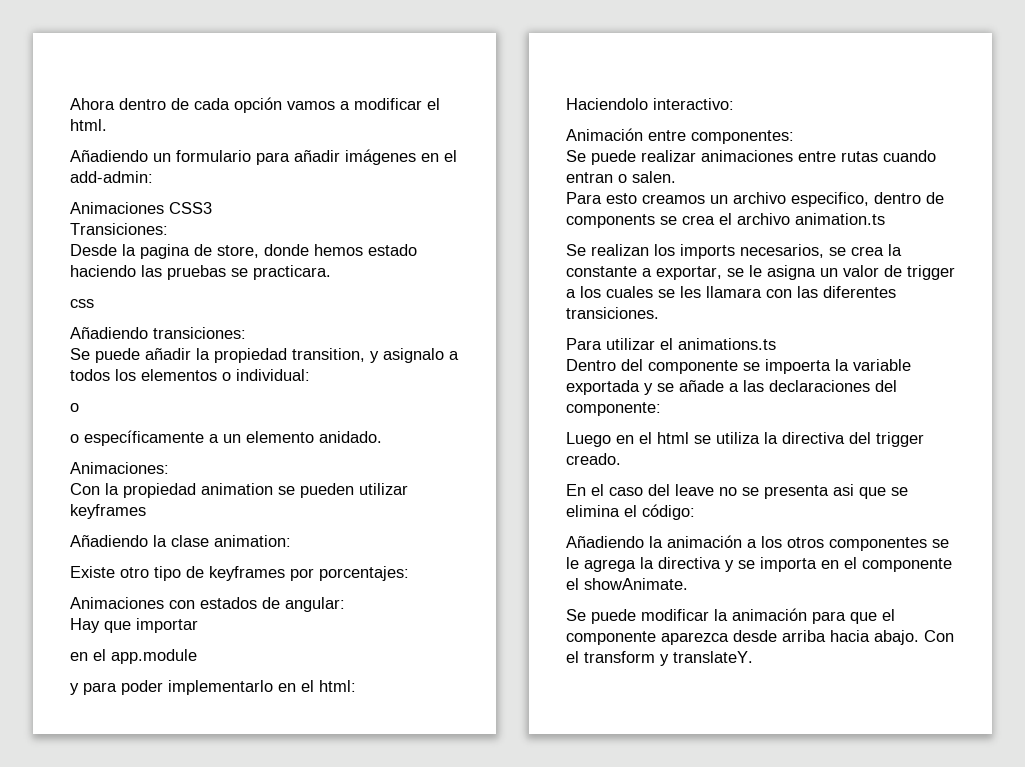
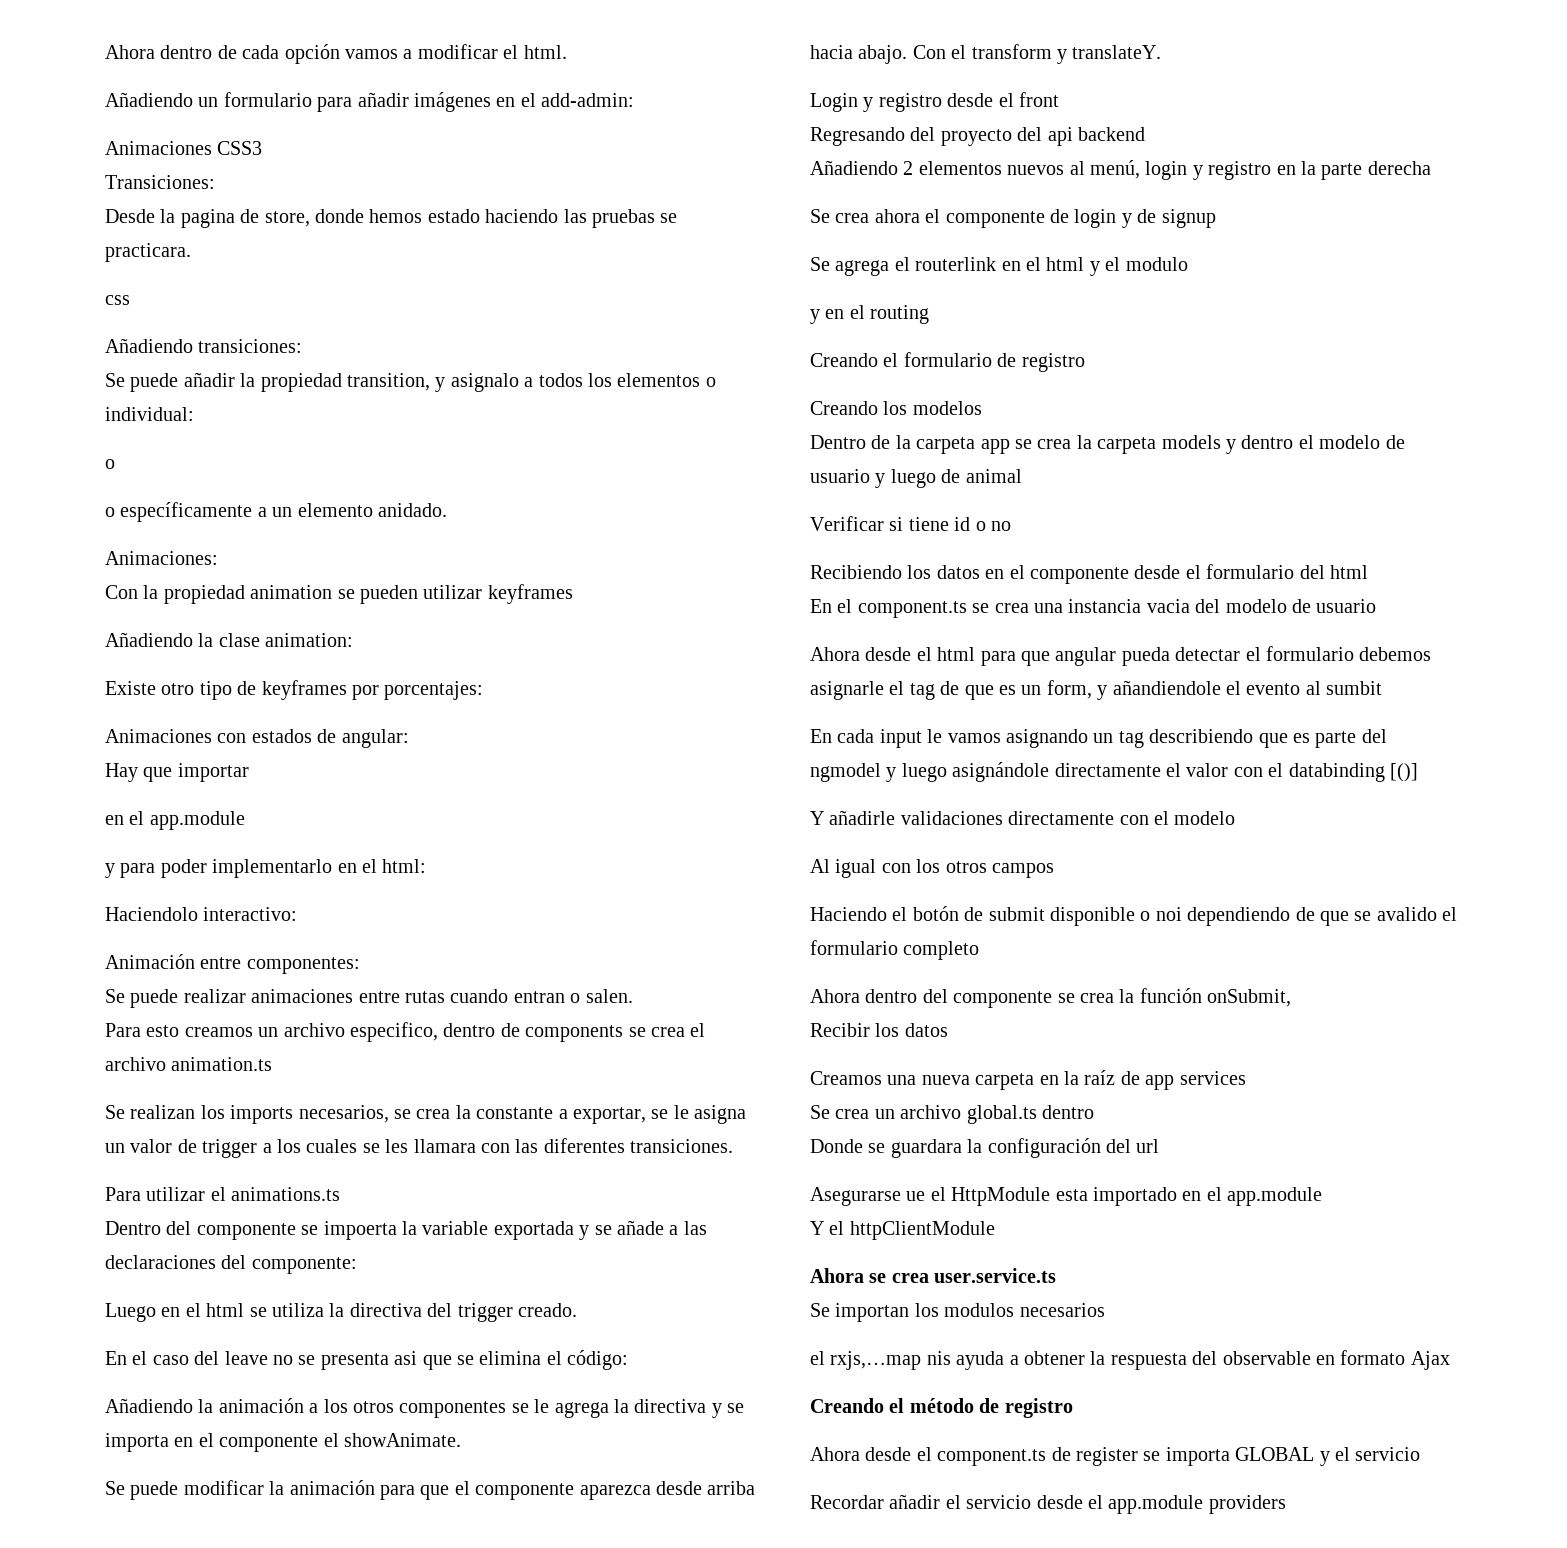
+ Login y registro desde el front
+ Regresando del proyecto del api backend
+ Añadiendo 2 elementos nuevos al menú, login y registro en la parte derecha
+ Se crea ahora el componente de login y de signup
+ Se agrega el routerlink en el html y el modulo
+ y en el routing
+ Creando el formulario de registro
+ Creando los modelos
+ Dentro de la carpeta app se crea la carpeta models y dentro el modelo de usuario y luego de animal
+ Verificar si tiene id o no
+ Recibiendo los datos en el componente desde el formulario del html
+ En el component.ts se crea una instancia vacia del modelo de usuario
+ Ahora desde el html para que angular pueda detectar el formulario debemos asignarle el tag de que es un form, y añandiendole el evento al sumbit
+ En cada input le vamos asignando un tag describiendo que es parte del ngmodel y luego asignándole directamente el valor con el databinding [()]
+ Y añadirle validaciones directamente con el modelo
+ Al igual con los otros campos
+ Haciendo el botón de submit disponible o noi dependiendo de que se avalido el formulario completo
+ Ahora dentro del componente se crea la función onSubmit,
+ Recibir los datos
+ Creamos una nueva carpeta en la raíz de app services
+ Se crea un archivo global.ts dentro
+ Donde se guardara la configuración del url
+ Asegurarse ue el HttpModule esta importado en el app.module
+ Y el httpClientModule
+ Ahora se crea user.service.ts
+ Se importan los modulos necesarios
+ el rxjs,…map nis ayuda a obtener la respuesta del observable en formato Ajax
+ Creando el método de registro
+ Ahora desde el component.ts de register se importa GLOBAL y el servicio
+ Recordar añadir el servicio desde el app.module providers

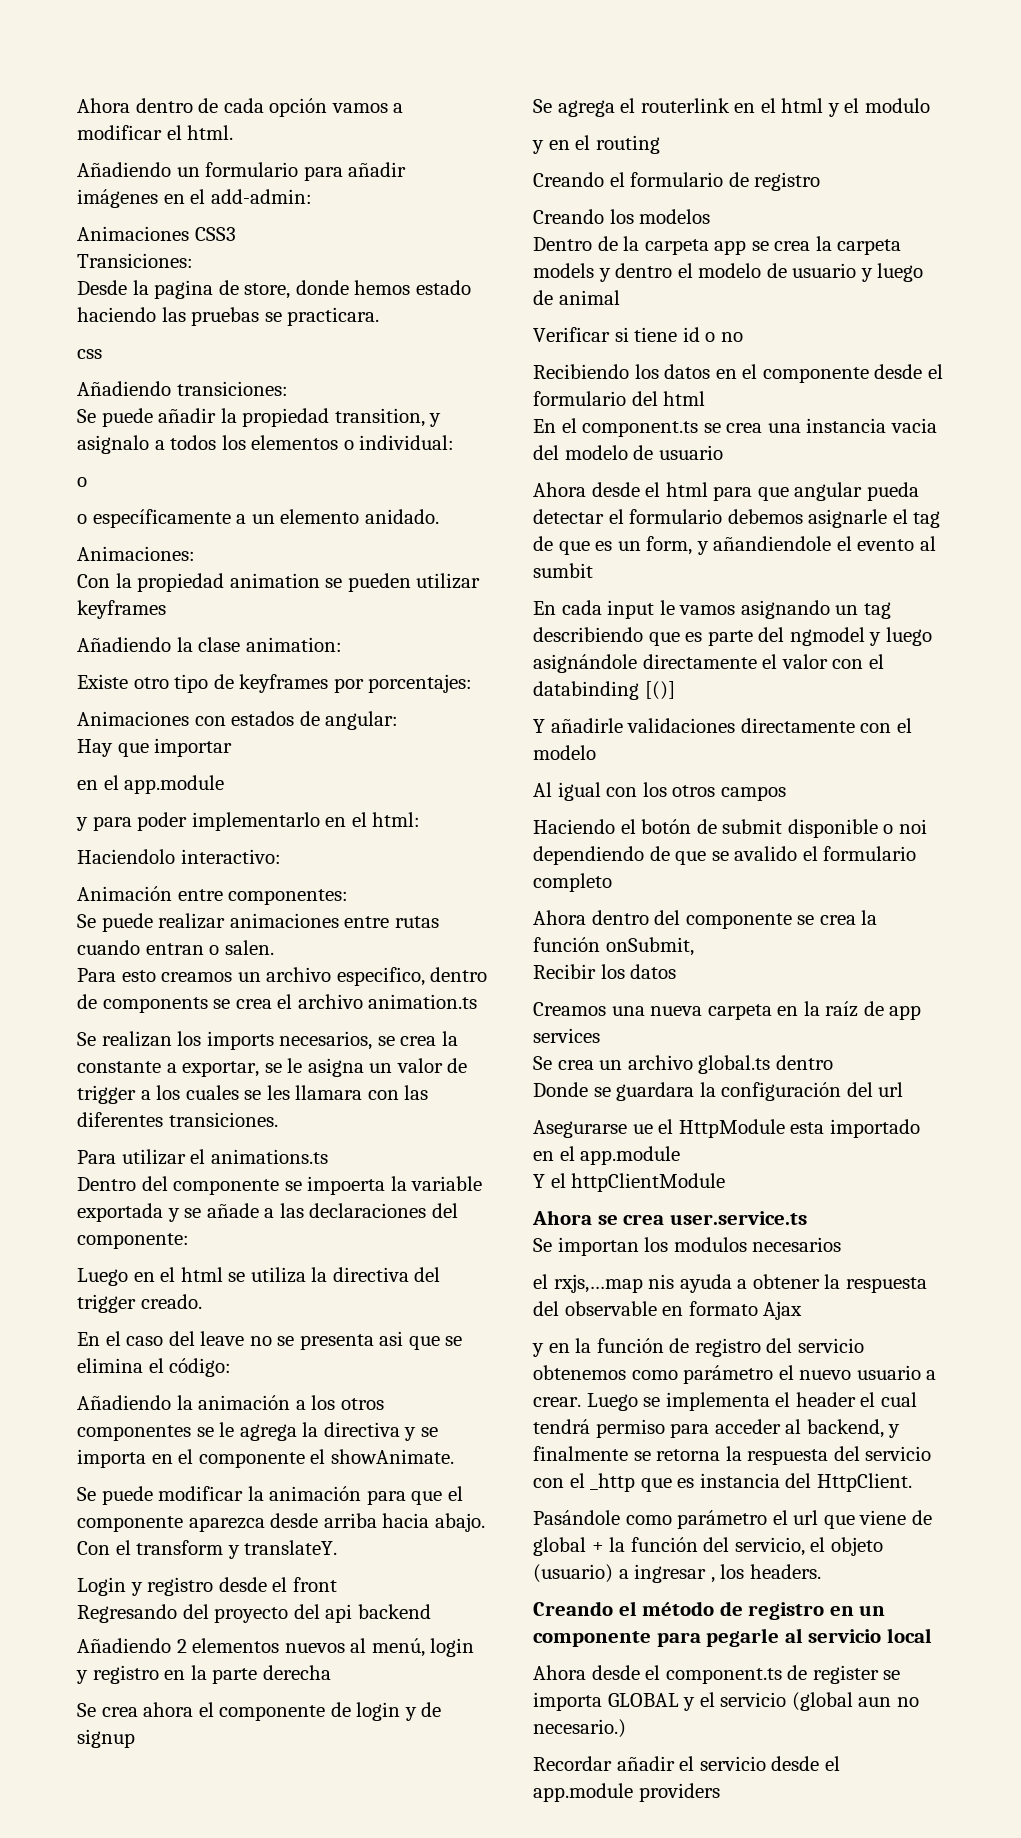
+ y en la función de registro del servicio obtenemos como parámetro el nuevo usuario a crear. Luego se implementa el header el cual tendrá permiso para acceder al backend, y finalmente se retorna la respuesta del servicio con el _http que es instancia del HttpClient.
+ Pasándole como parámetro el url que viene de global + la función del servicio, el objeto (usuario) a ingresar , los headers.
- Creando el método de registro
+ Creando el método de registro en un componente para pegarle al servicio local
- Ahora desde el component.ts de register se importa GLOBAL y el servicio
+ Ahora desde el component.ts de register se importa GLOBAL y el servicio (global aun no necesario.)

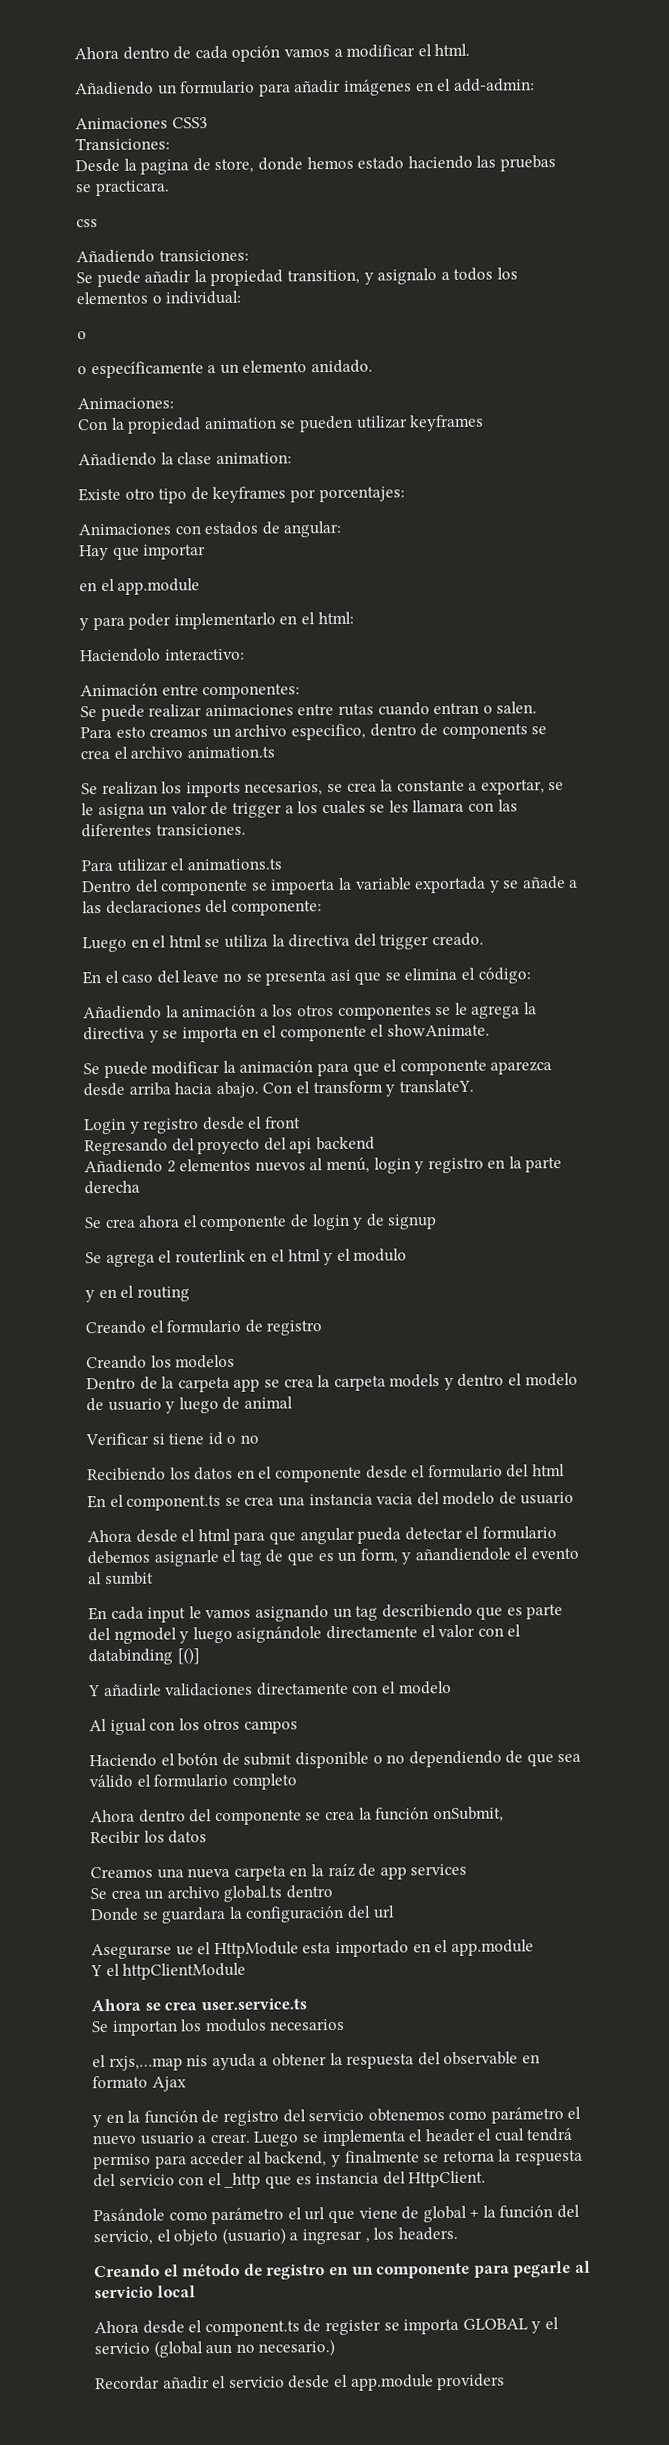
- Haciendo el botón de submit disponible o noi dependiendo de que se avalido el formulario completo
+ Haciendo el botón de submit disponible o no dependiendo de que sea válido el formulario completo

